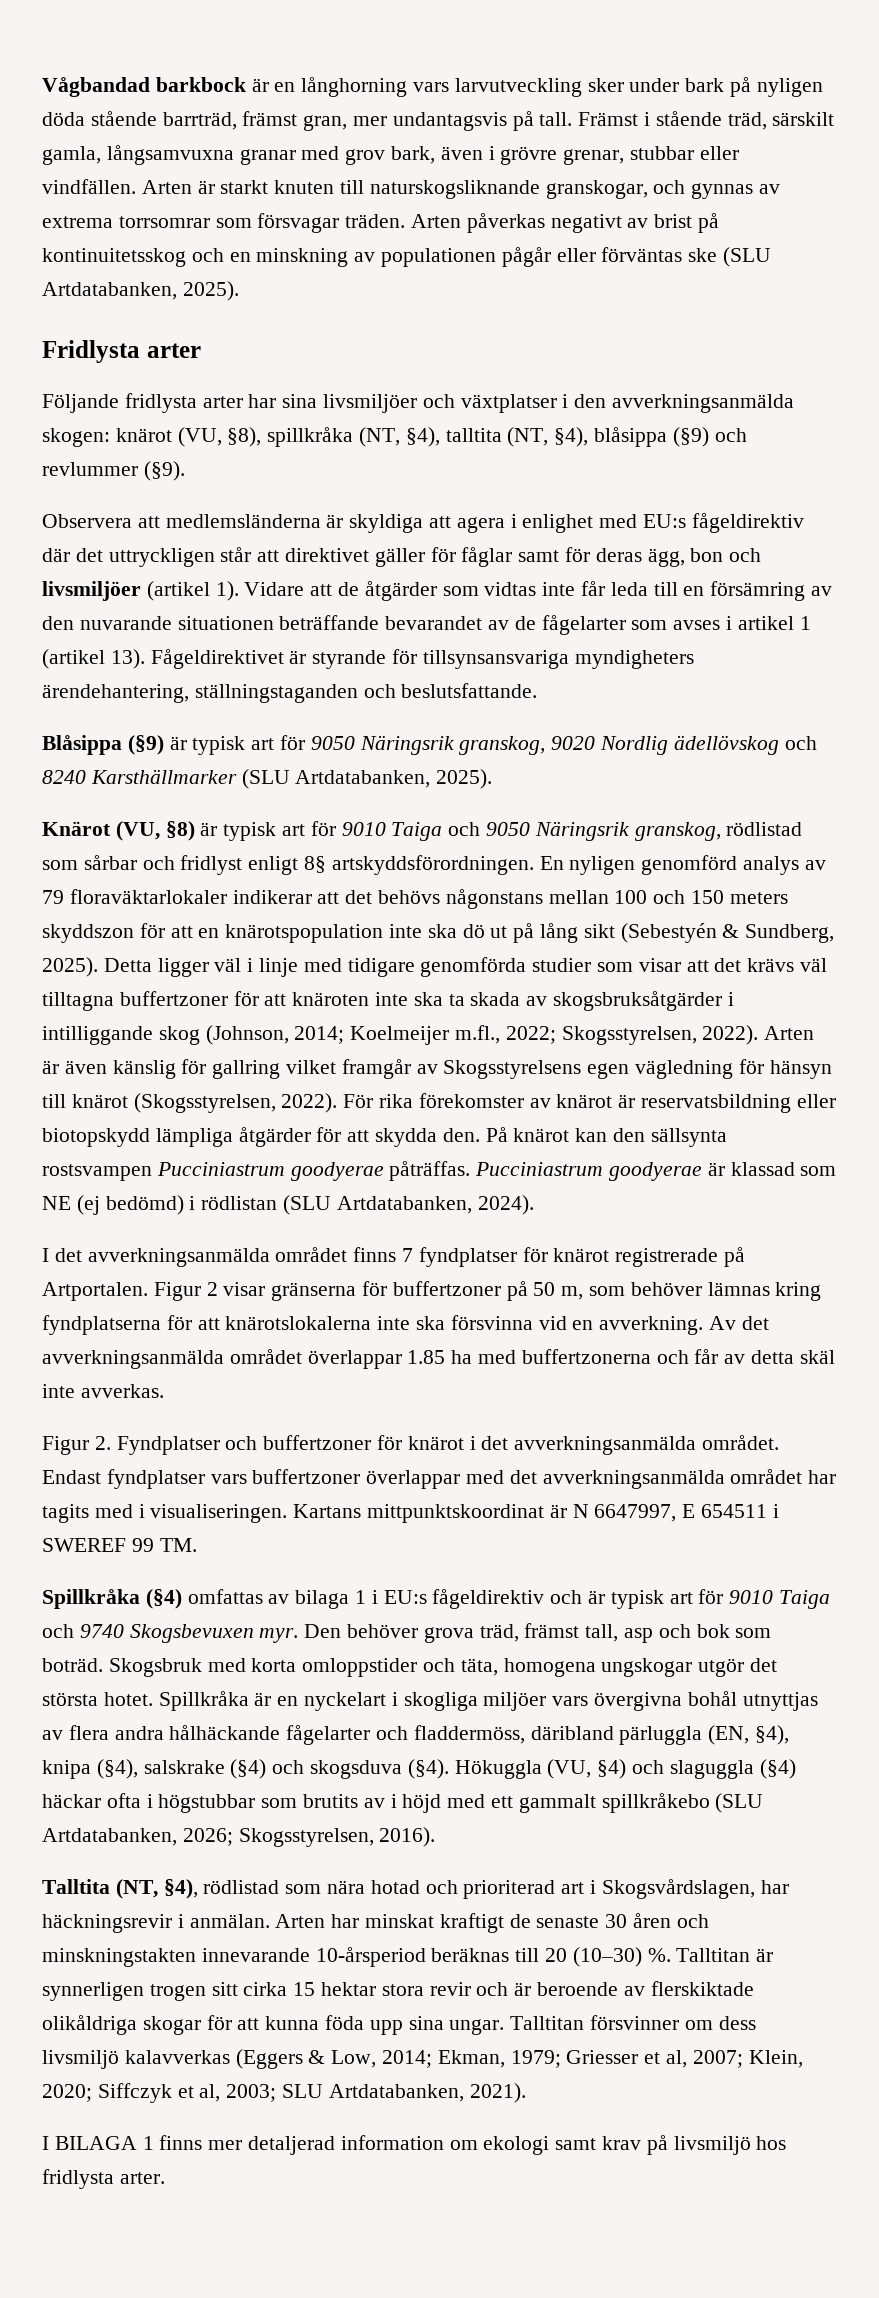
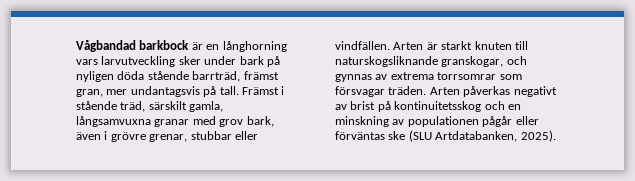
- Fridlysta arter
- Följande fridlysta arter har sina livsmiljöer och växtplatser i den avverkningsanmälda skogen: knärot (VU, §8), spillkråka (NT, §4), talltita (NT, §4), blåsippa (§9) och revlummer (§9).
- Observera att medlemsländerna är skyldiga att agera i enlighet med EU:s fågeldirektiv där det uttryckligen står att direktivet gäller för fåglar samt för deras ägg, bon och livsmiljöer (artikel 1). Vidare att de åtgärder som vidtas inte får leda till en försämring av den nuvarande situationen beträffande bevarandet av de fågelarter som avses i artikel 1 (artikel 13). Fågeldirektivet är styrande för tillsynsansvariga myndigheters ärendehantering, ställningstaganden och beslutsfattande.
- Blåsippa (§9) är typisk art för 9050 Näringsrik granskog, 9020 Nordlig ädellövskog och 8240 Karsthällmarker (SLU Artdatabanken, 2025).
- Knärot (VU, §8) är typisk art för 9010 Taiga och 9050 Näringsrik granskog, rödlistad som sårbar och fridlyst enligt 8§ artskyddsförordningen. En nyligen genomförd analys av 79 floraväktarlokaler indikerar att det behövs någonstans mellan 100 och 150 meters skyddszon för att en knärotspopulation inte ska dö ut på lång sikt (Sebestyén & Sundberg, 2025). Detta ligger väl i linje med tidigare genomförda studier som visar att det krävs väl tilltagna buffertzoner för att knäroten inte ska ta skada av skogsbruksåtgärder i intilliggande skog (Johnson, 2014; Koelmeijer m.fl., 2022; Skogsstyrelsen, 2022). Arten är även känslig för gallring vilket framgår av Skogsstyrelsens egen vägledning för hänsyn till knärot (Skogsstyrelsen, 2022). För rika förekomster av knärot är reservatsbildning eller biotopskydd lämpliga åtgärder för att skydda den. På knärot kan den sällsynta rostsvampen Pucciniastrum goodyerae påträffas. Pucciniastrum goodyerae är klassad som NE (ej bedömd) i rödlistan (SLU Artdatabanken, 2024).
- I det avverkningsanmälda området finns 7 fyndplatser för knärot registrerade på Artportalen. Figur 2 visar gränserna för buffertzoner på 50 m, som behöver lämnas kring fyndplatserna för att knärotslokalerna inte ska försvinna vid en avverkning. Av det avverkningsanmälda området överlappar 1.85 ha med buffertzonerna och får av detta skäl inte avverkas.
- Figur 2. Fyndplatser och buffertzoner för knärot i det avverkningsanmälda området. Endast fyndplatser vars buffertzoner överlappar med det avverkningsanmälda området har tagits med i visualiseringen. Kartans mittpunktskoordinat är N 6647997, E 654511 i SWEREF 99 TM.
- Spillkråka (§4) omfattas av bilaga 1 i EU:s fågeldirektiv och är typisk art för 9010 Taiga och 9740 Skogsbevuxen myr. Den behöver grova träd, främst tall, asp och bok som boträd. Skogsbruk med korta omloppstider och täta, homogena ungskogar utgör det största hotet. Spillkråka är en nyckelart i skogliga miljöer vars övergivna bohål utnyttjas av flera andra hålhäckande fågelarter och fladdermöss, däribland pärluggla (EN, §4), knipa (§4), salskrake (§4) och skogsduva (§4). Hökuggla (VU, §4) och slaguggla (§4) häckar ofta i högstubbar som brutits av i höjd med ett gammalt spillkråkebo (SLU Artdatabanken, 2026; Skogsstyrelsen, 2016).
- Talltita (NT, §4), rödlistad som nära hotad och prioriterad art i Skogsvårdslagen, har häckningsrevir i anmälan. Arten har minskat kraftigt de senaste 30 åren och minskningstakten innevarande 10-årsperiod beräknas till 20 (10–30) %. Talltitan är synnerligen trogen sitt cirka 15 hektar stora revir och är beroende av flerskiktade olikåldriga skogar för att kunna föda upp sina ungar. Talltitan försvinner om dess livsmiljö kalavverkas (Eggers & Low, 2014; Ekman, 1979; Griesser et al, 2007; Klein, 2020; Siffczyk et al, 2003; SLU Artdatabanken, 2021).
- I BILAGA 1 finns mer detaljerad information om ekologi samt krav på livsmiljö hos fridlysta arter.

